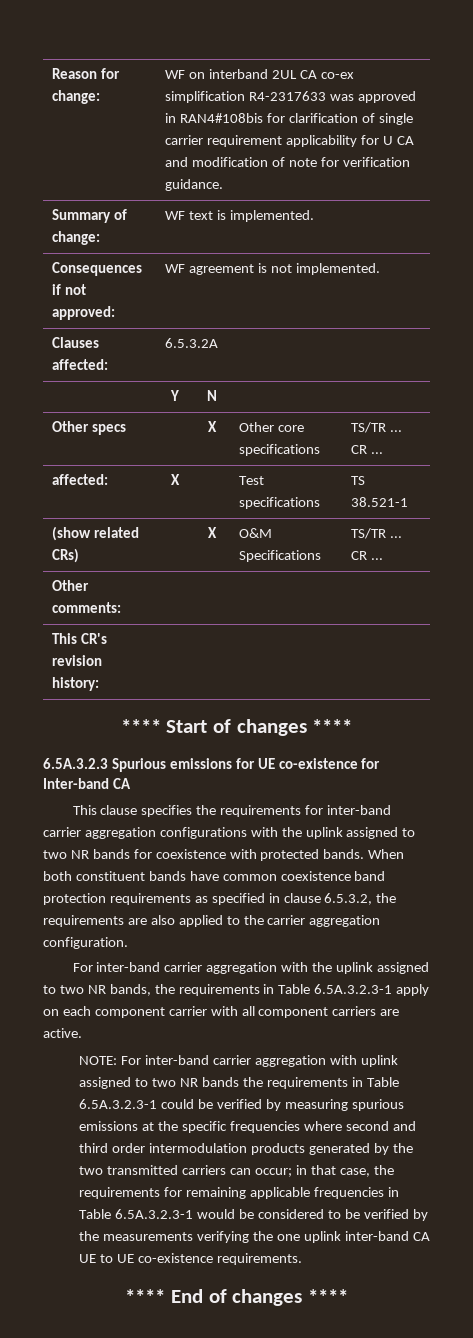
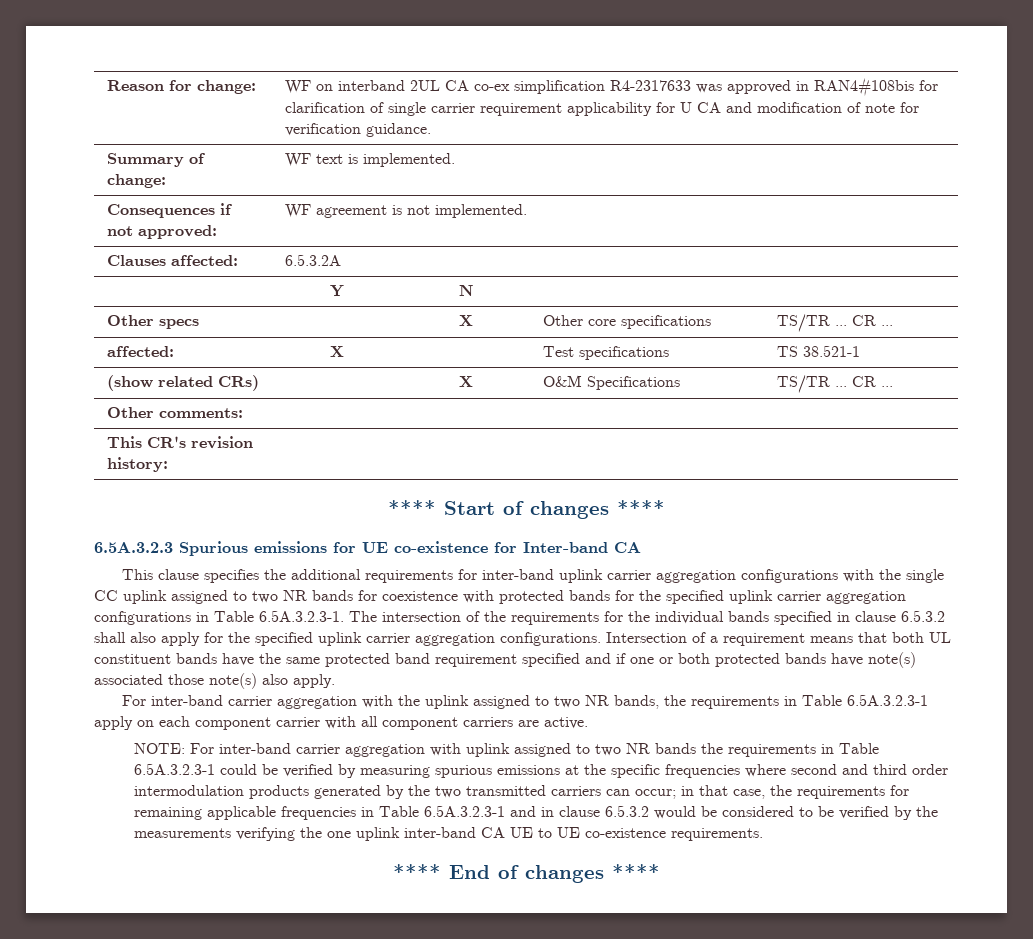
- This clause specifies the requirements for inter-band carrier aggregation configurations with the uplink assigned to two NR bands for coexistence with protected bands. When both constituent bands have common coexistence band protection requirements as specified in clause 6.5.3.2, the requirements are also applied to the carrier aggregation configuration.
+ This clause specifies the additional requirements for inter-band uplink carrier aggregation configurations with the single CC uplink assigned to two NR bands for coexistence with protected bands for the specified uplink carrier aggregation configurations in Table 6.5A.3.2.3-1. The intersection of the requirements for the individual bands specified in clause 6.5.3.2 shall also apply for the specified uplink carrier aggregation configurations. Intersection of a requirement means that both UL constituent bands have the same protected band requirement specified and if one or both protected bands have note(s) associated those note(s) also apply.
- in that case, the requirements for remaining applicable frequencies in Table 6.5A.3.2.3-1 would be considered to be verified by the measurements verifying the one uplink inter-band CA UE to UE co-existence requirements.
+ in that case, the requirements for remaining applicable frequencies in Table 6.5A.3.2.3-1 and in clause 6.5.3.2 would be considered to be verified by the measurements verifying the one uplink inter-band CA UE to UE co-existence requirements.

